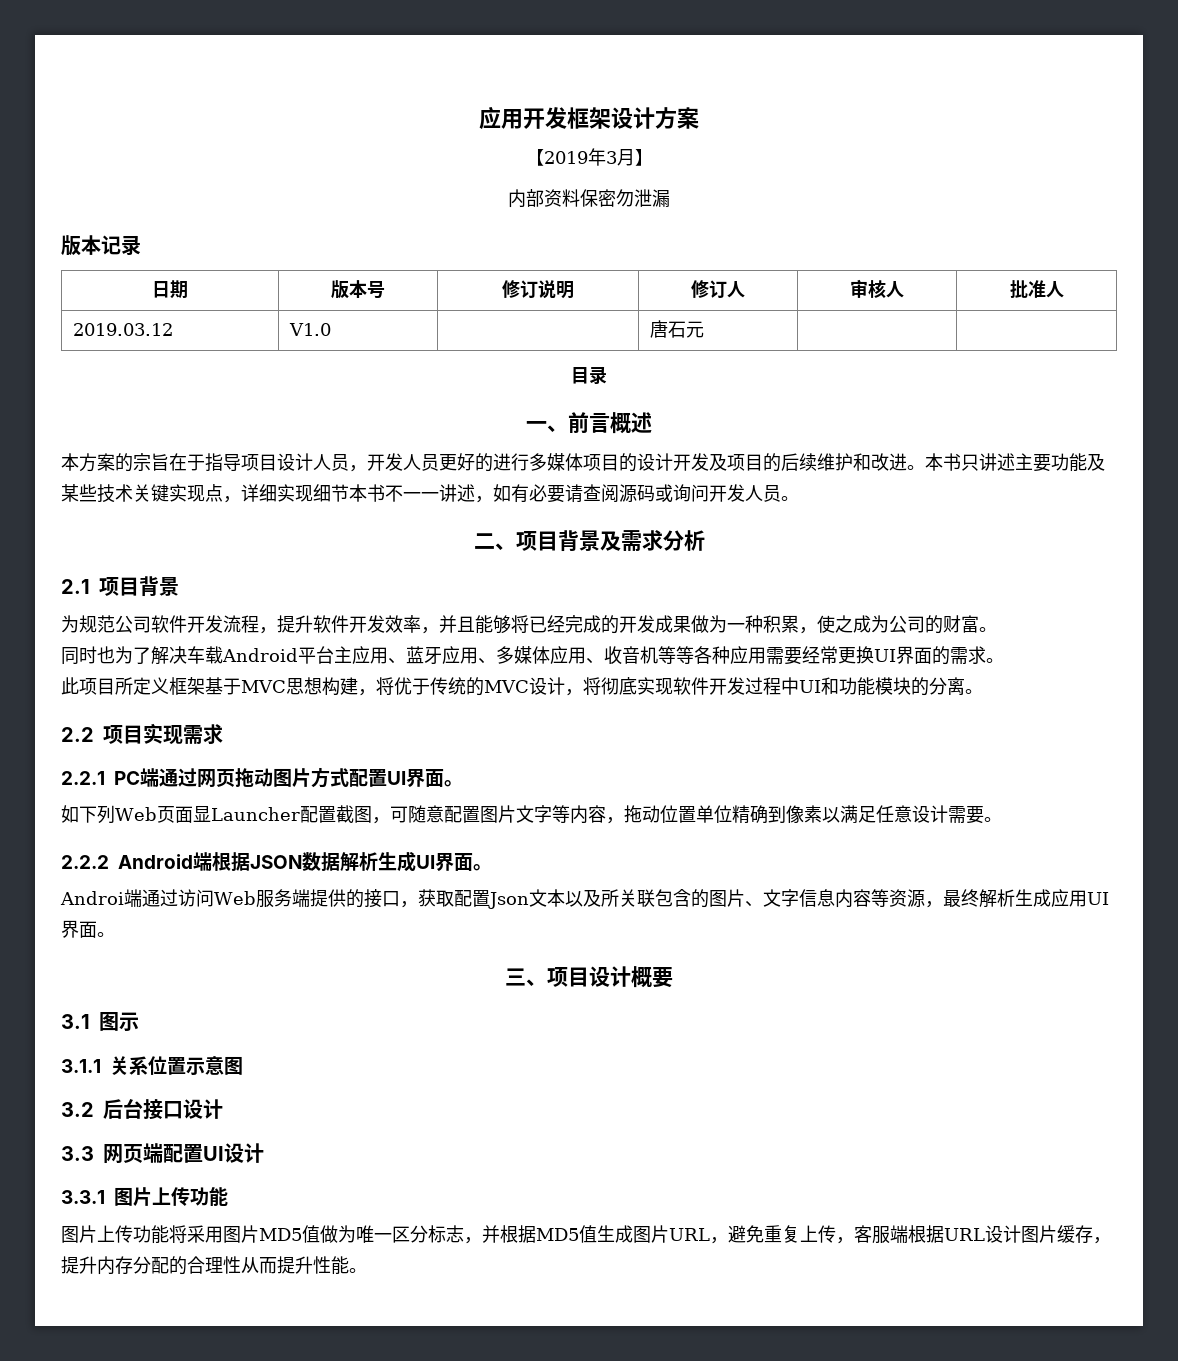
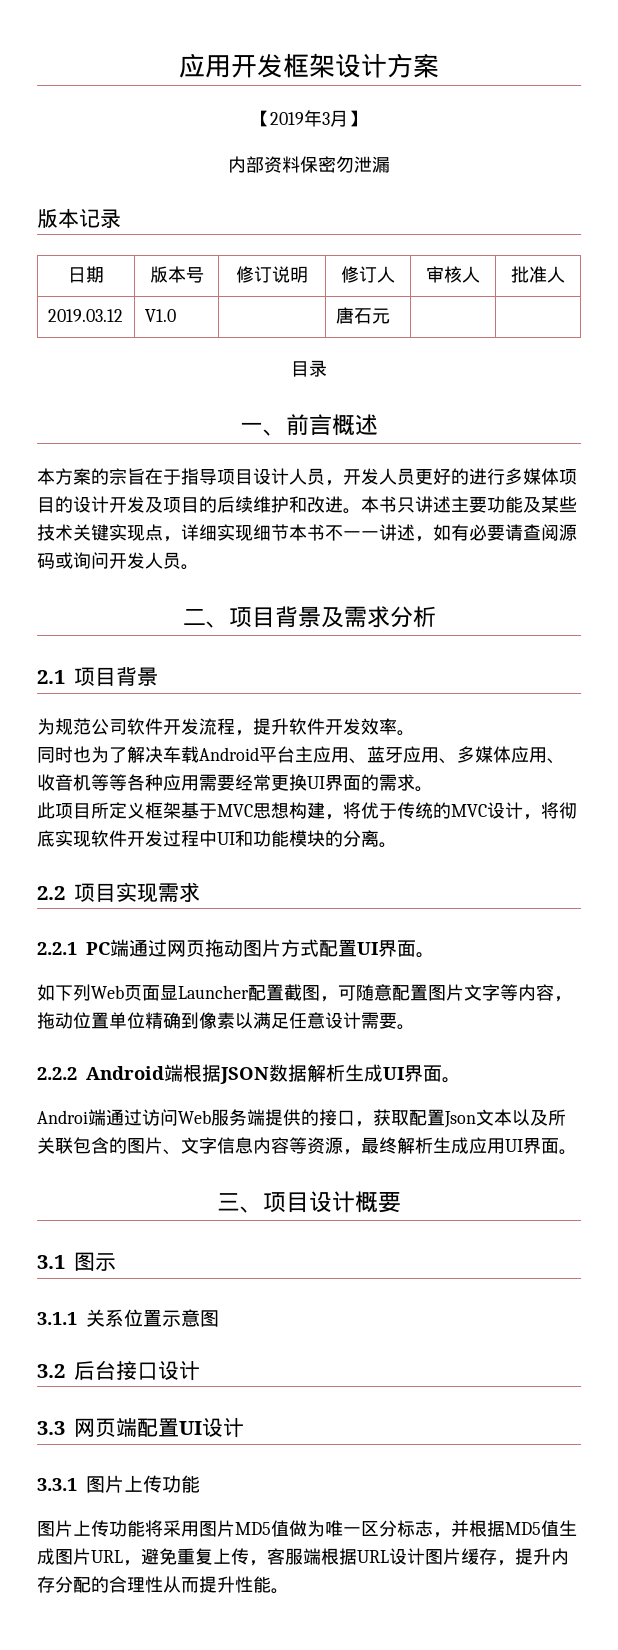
- 为规范公司软件开发流程，提升软件开发效率，并且能够将已经完成的开发成果做为一种积累，使之成为公司的财富。
+ 为规范公司软件开发流程，提升软件开发效率。

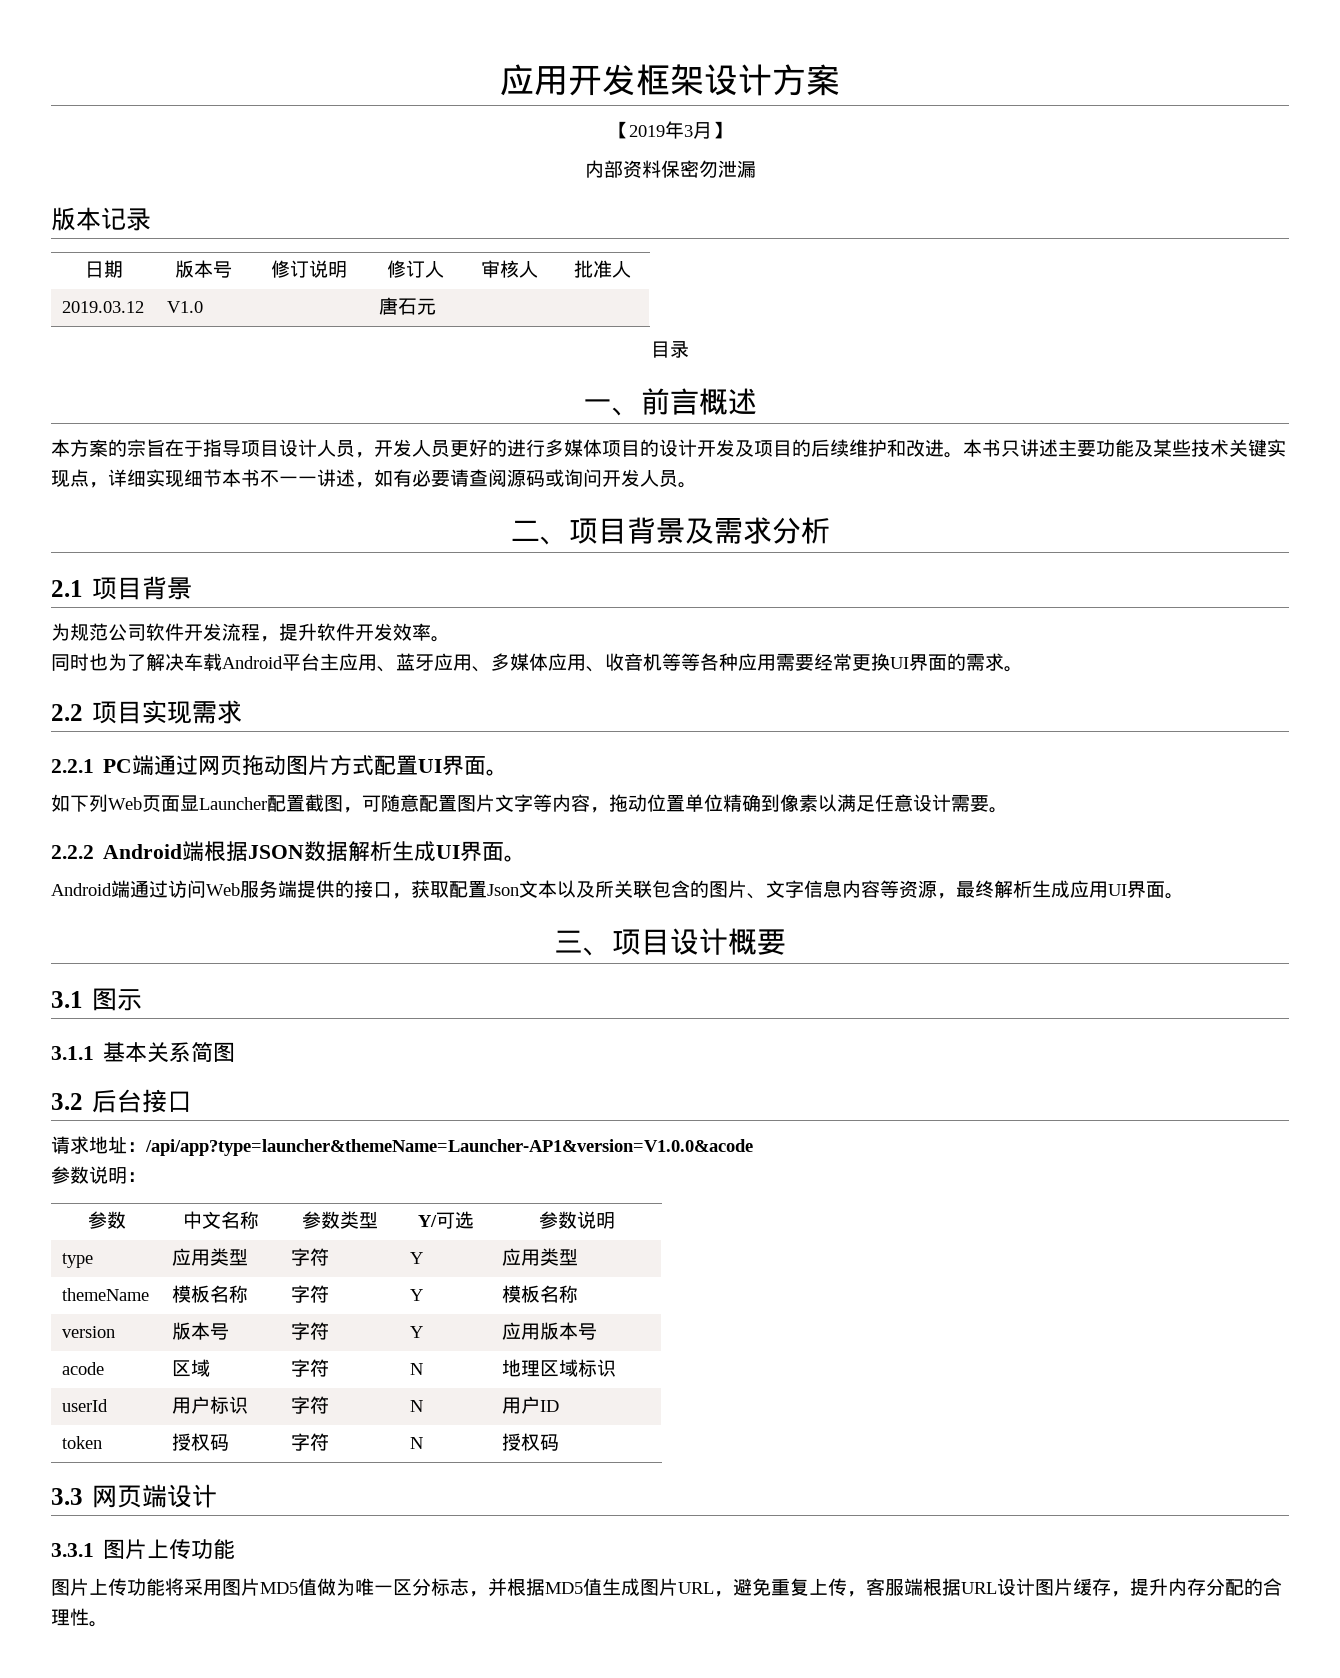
- 此项目所定义框架基于MVC思想构建，将优于传统的MVC设计，将彻底实现软件开发过程中UI和功能模块的分离。
- Androi端通过访问Web服务端提供的接口，获取配置Json文本以及所关联包含的图片、文字信息内容等资源，最终解析生成应用UI界面。
+ Android端通过访问Web服务端提供的接口，获取配置Json文本以及所关联包含的图片、文字信息内容等资源，最终解析生成应用UI界面。
- 3.1.1关系位置示意图
+ 3.1.1基本关系简图
- 3.2后台接口设计
+ 3.2后台接口
+ 请求地址：/api/app?type=launcher&themeName=Launcher-AP1&version=V1.0.0&acode
+ 参数说明：
+ 参数 | 中文名称 | 参数类型 | Y/可选 | 参数说明
+ type | 应用类型 | 字符 | Y | 应用类型
+ themeName | 模板名称 | 字符 | Y | 模板名称
+ version | 版本号 | 字符 | Y | 应用版本号
+ acode | 区域 | 字符 | N | 地理区域标识
+ userId | 用户标识 | 字符 | N | 用户ID
+ token | 授权码 | 字符 | N | 授权码
- 3.3网页端配置UI设计
+ 3.3网页端设计
- 图片上传功能将采用图片MD5值做为唯一区分标志，并根据MD5值生成图片URL，避免重复上传，客服端根据URL设计图片缓存，提升内存分配的合理性从而提升性能。
+ 图片上传功能将采用图片MD5值做为唯一区分标志，并根据MD5值生成图片URL，避免重复上传，客服端根据URL设计图片缓存，提升内存分配的合理性。

